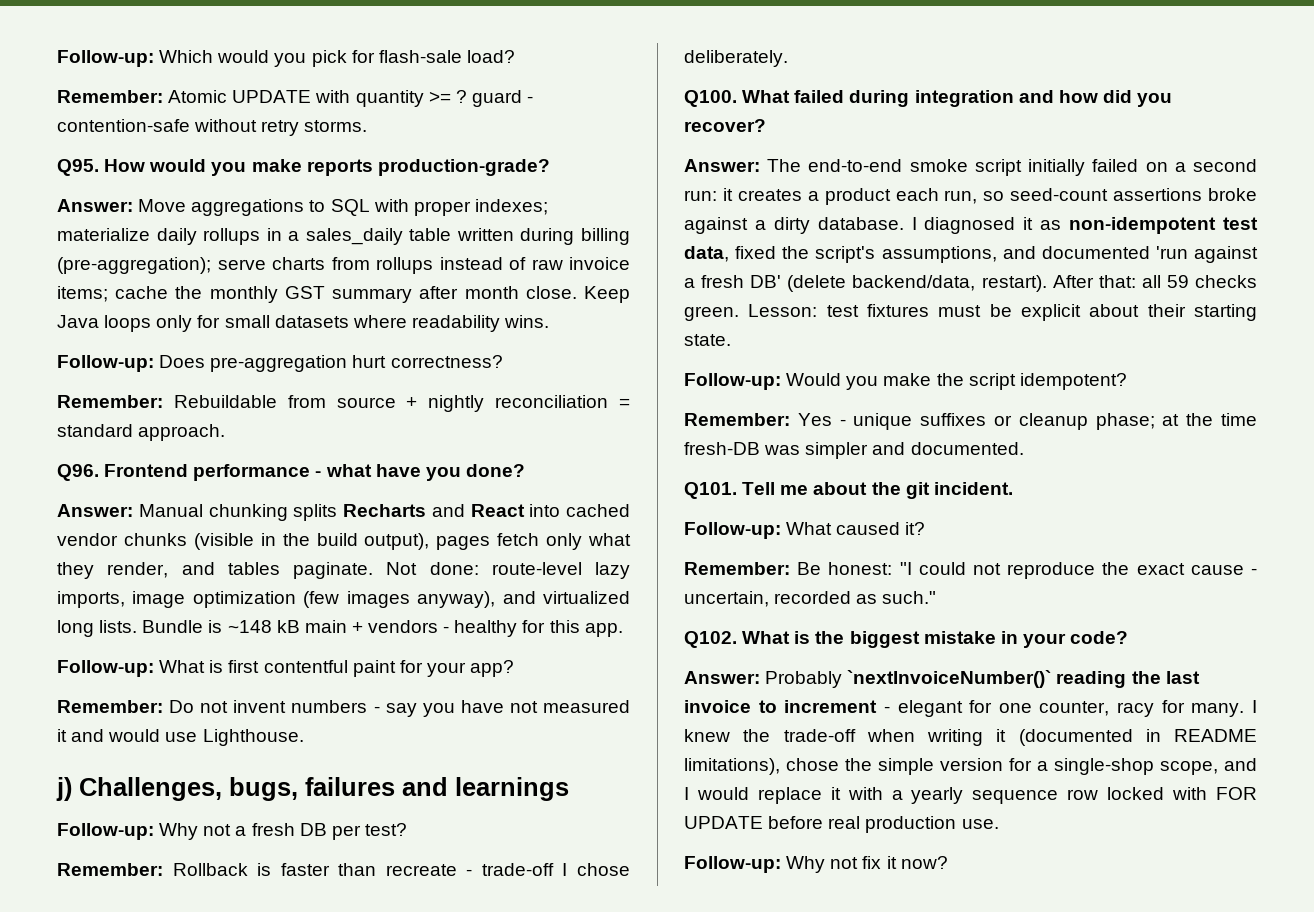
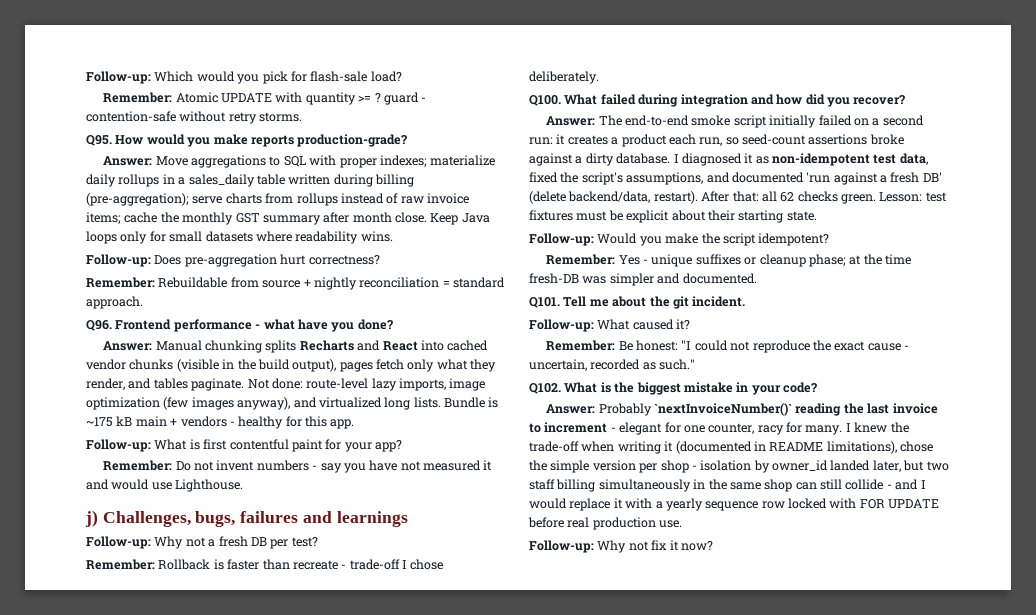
- Bundle is ~148 kB main + vendors - healthy for this app.
+ Bundle is ~175 kB main + vendors - healthy for this app.
- After that: all 59 checks green.
+ After that: all 62 checks green.
- I knew the trade-off when writing it (documented in README limitations), chose the simple version for a single-shop scope, and I would replace it with a yearly sequence row locked with FOR UPDATE before real production use.
+ I knew the trade-off when writing it (documented in README limitations), chose the simple version per shop - isolation by owner_id landed later, but two staff billing simultaneously in the same shop can still collide - and I would replace it with a yearly sequence row locked with FOR UPDATE before real production use.

